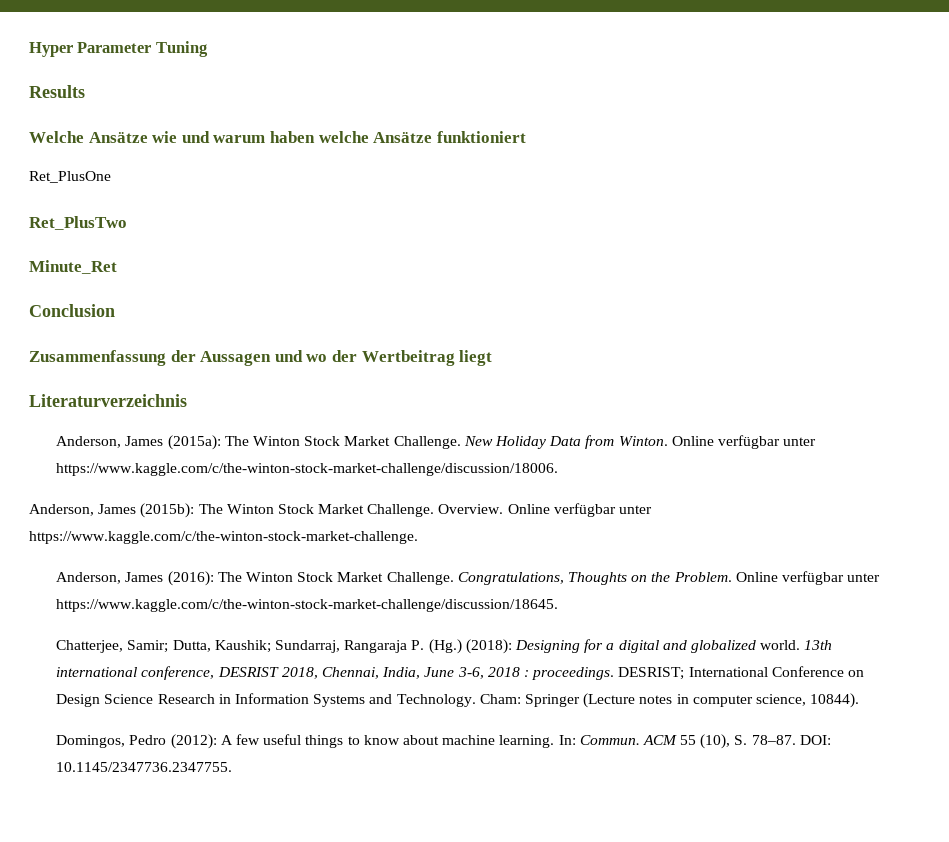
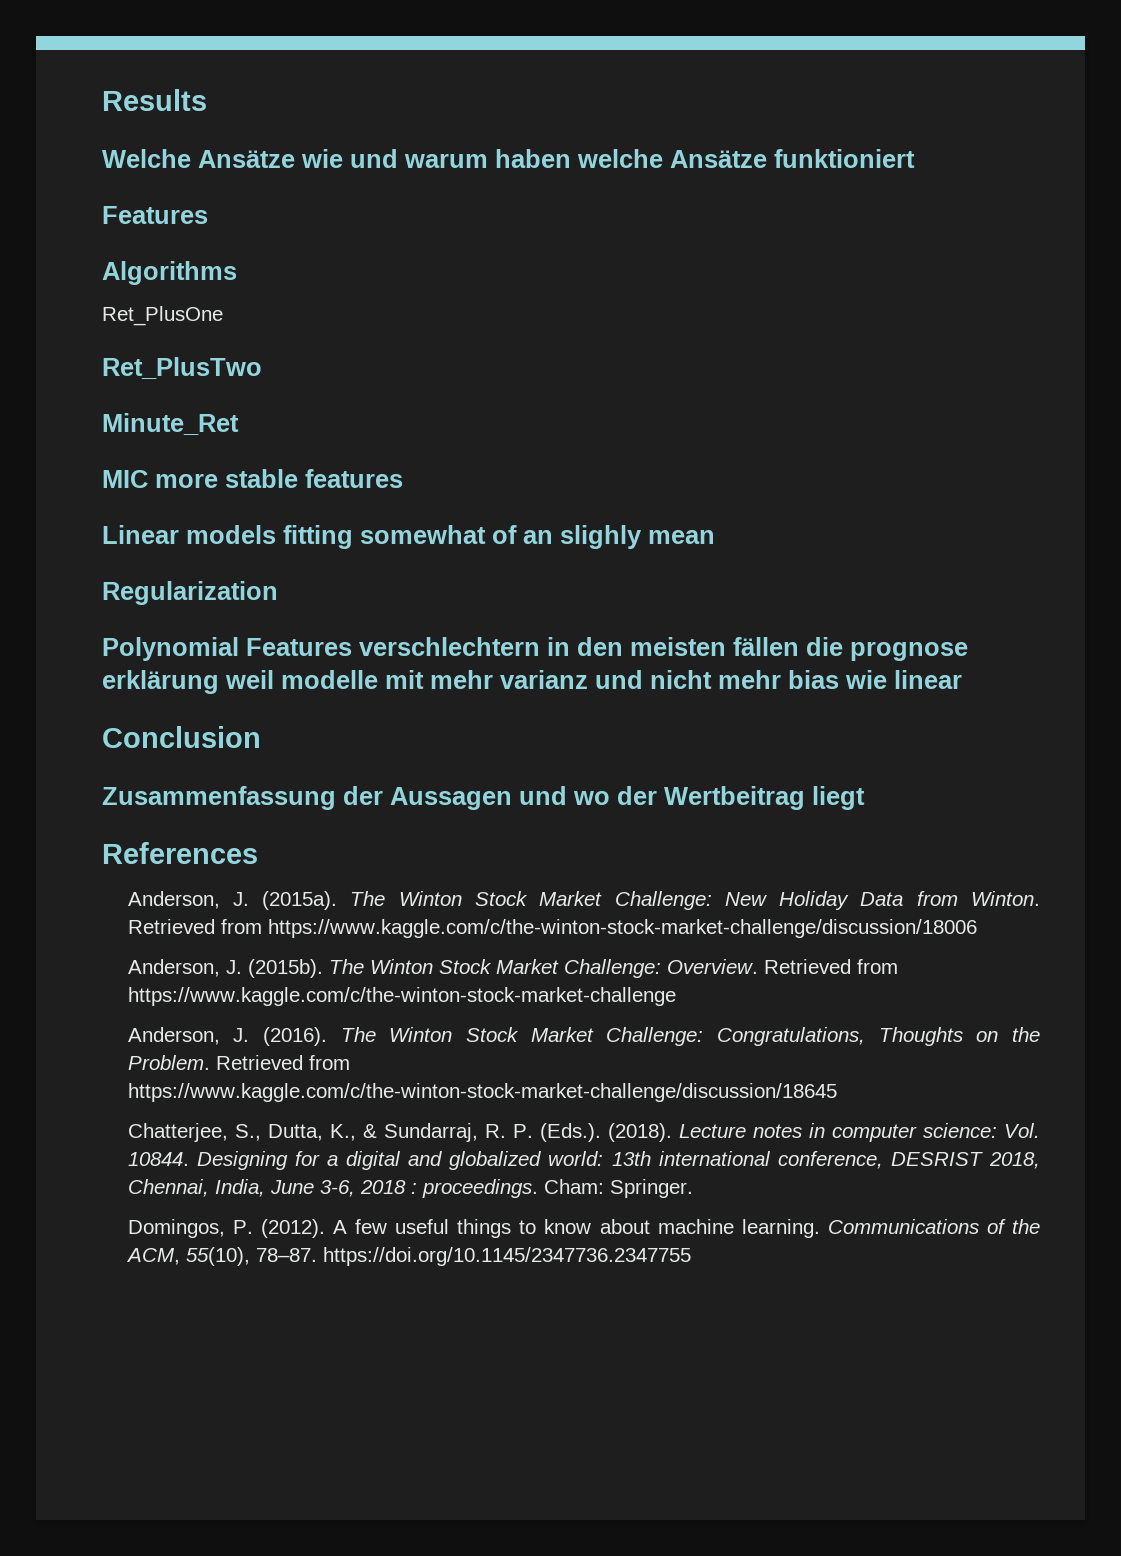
- Hyper Parameter Tuning
  Welche Ansätze wie und warum haben welche Ansätze funktioniert
+ Features
+ Algorithms
+ MIC more stable features
+ Linear models fitting somewhat of an slighly mean
+ Regularization
+ Polynomial Features verschlechtern in den meisten fällen die prognose erklärung weil modelle mit mehr varianz und nicht mehr bias wie linear
- Literaturverzeichnis
- Anderson, James (2015a): The Winton Stock Market Challenge. New Holiday Data from Winton.
+ References
+ Anderson, J. (2015a). The Winton Stock Market Challenge: New Holiday Data from Winton.
- Online verfügbar unter https://www.kaggle.com/c/the-winton-stock-market-challenge/discussion/18006.
- Anderson, James (2015b): The Winton Stock Market Challenge. Overview. Online verfügbar unter https://www.kaggle.com/c/the-winton-stock-market-challenge.
- Anderson, James (2016): The Winton Stock Market Challenge. Congratulations, Thoughts on the Problem.
+ Retrieved from https://www.kaggle.com/c/the-winton-stock-market-challenge/discussion/18006
+ Anderson, J. (2015b). The Winton Stock Market Challenge: Overview. Retrieved from https://www.kaggle.com/c/the-winton-stock-market-challenge
+ Anderson, J. (2016). The Winton Stock Market Challenge: Congratulations, Thoughts on the Problem.
- Online verfügbar unter https://www.kaggle.com/c/the-winton-stock-market-challenge/discussion/18645.
- Chatterjee, Samir; Dutta, Kaushik; Sundarraj, Rangaraja P. (Hg.) (2018): Designing for a digital and globalized world. 13th international conference, DESRIST 2018, Chennai, India, June 3-6, 2018 : proceedings.
+ Retrieved from https://www.kaggle.com/c/the-winton-stock-market-challenge/discussion/18645
+ Chatterjee, S., Dutta, K., & Sundarraj, R. P. (Eds.). (2018). Lecture notes in computer science: Vol. 10844. Designing for a digital and globalized world: 13th international conference, DESRIST 2018, Chennai, India, June 3-6, 2018 : proceedings.
- DESRIST; International Conference on Design Science Research in Information Systems and Technology. Cham: Springer (Lecture notes in computer science, 10844).
+ Cham: Springer.
- Domingos, Pedro (2012): A few useful things to know about machine learning.
+ Domingos, P. (2012). A few useful things to know about machine learning.
- In: Commun. ACM 55 (10), S. 78–87. DOI: 10.1145/2347736.2347755.
+ Communications of the ACM, 55(10), 78–87. https://doi.org/10.1145/2347736.2347755

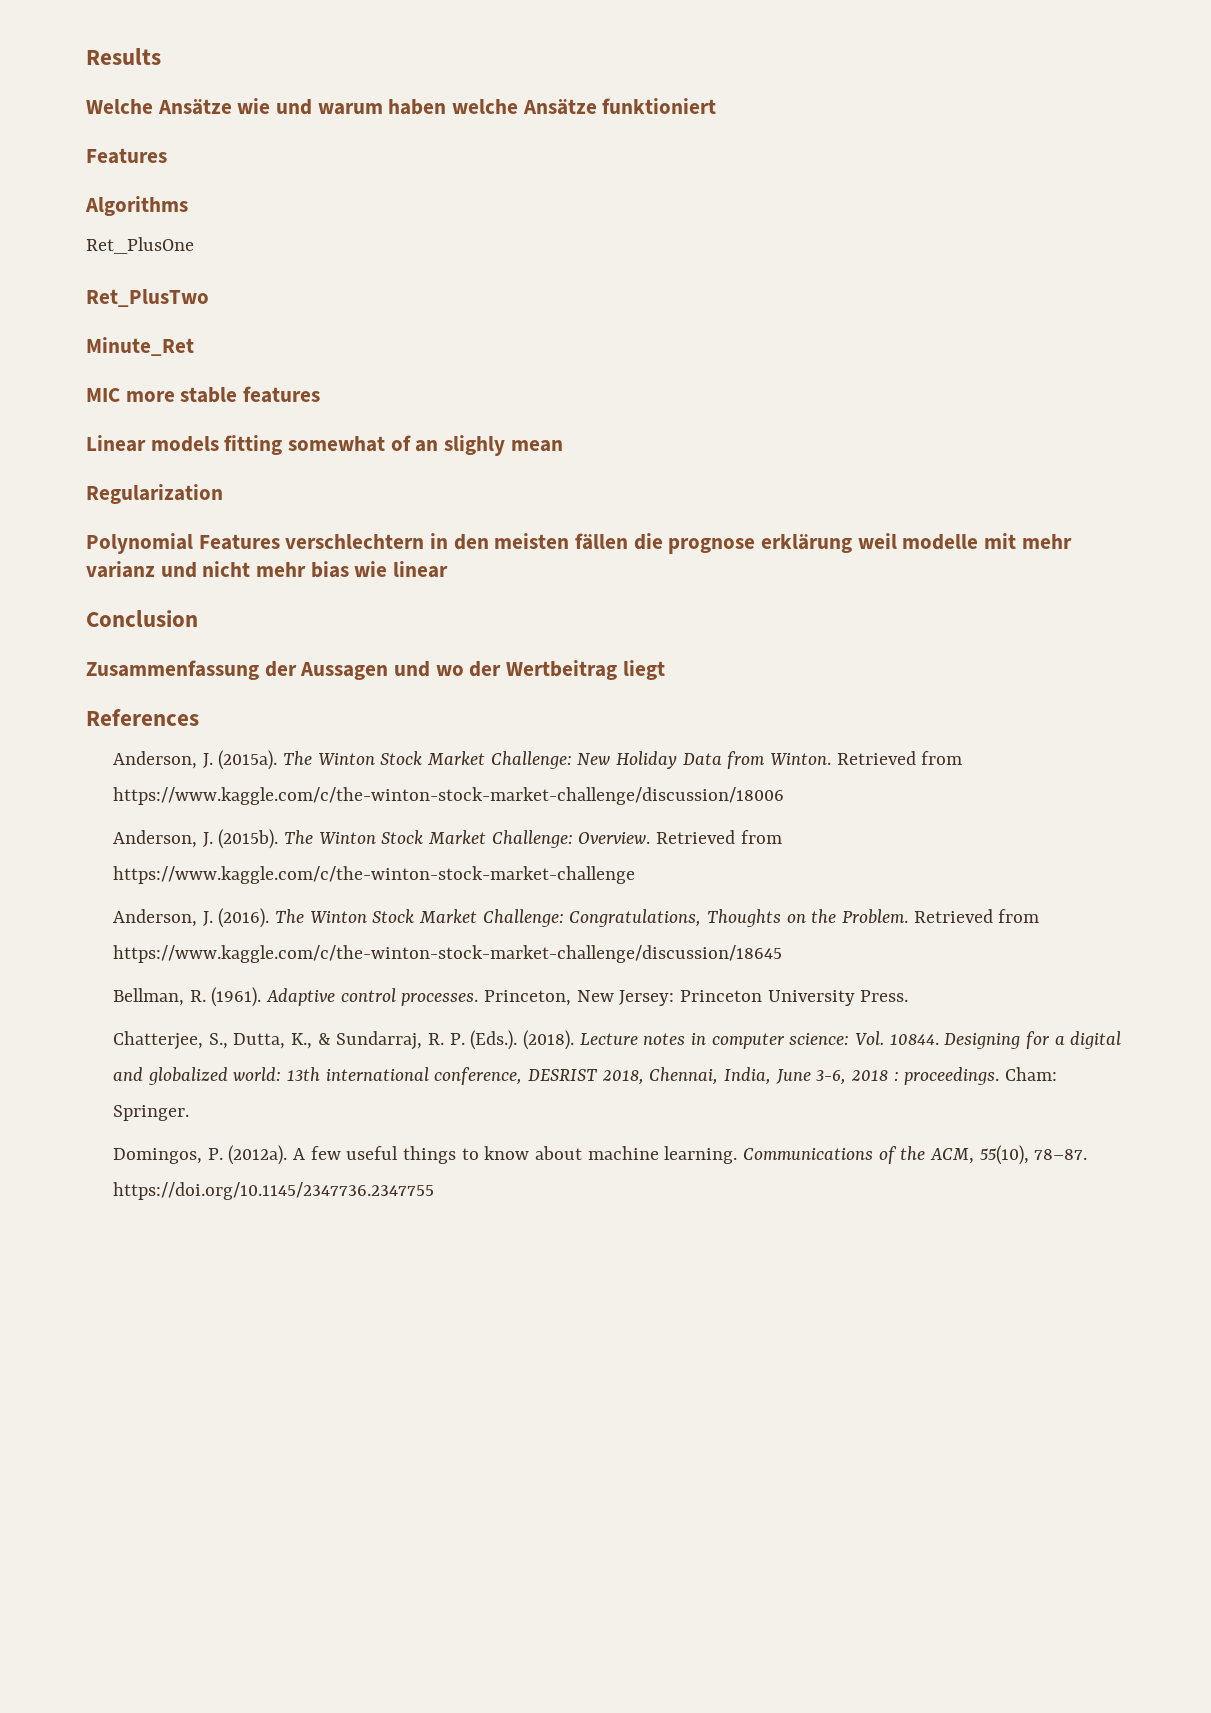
+ Bellman, R. (1961). Adaptive control processes. Princeton, New Jersey: Princeton University Press.
- Domingos, P. (2012).
+ Domingos, P. (2012a).

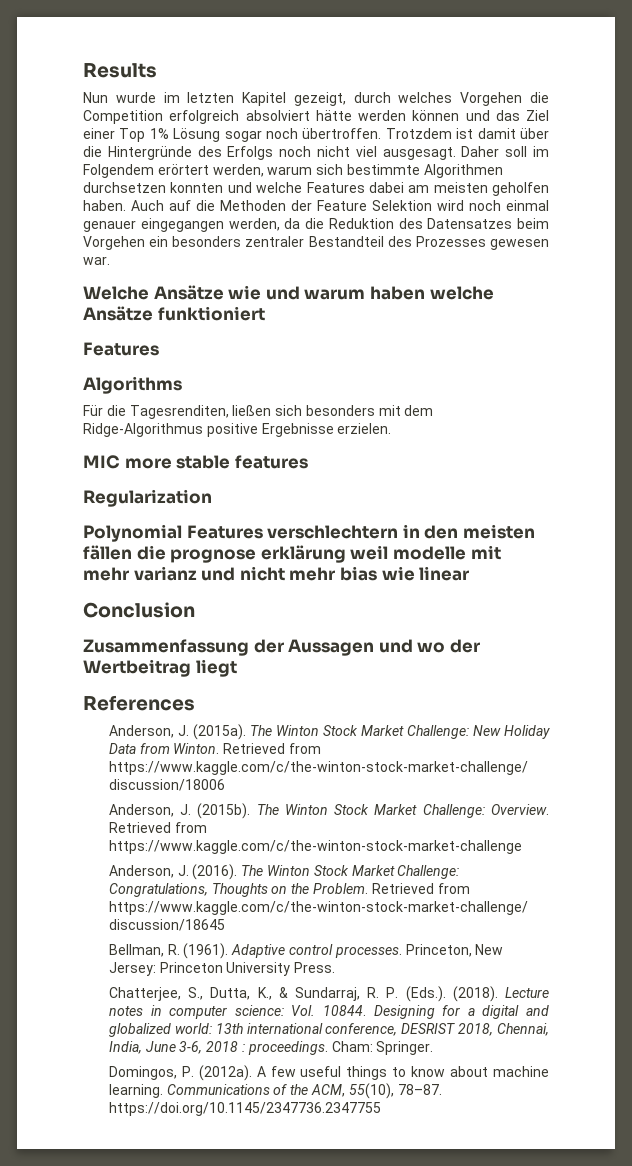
+ Nun wurde im letzten Kapitel gezeigt, durch welches Vorgehen die Competition erfolgreich absolviert hätte werden können und das Ziel einer Top 1% Lösung sogar noch übertroffen. Trotzdem ist damit über die Hintergründe des Erfolgs noch nicht viel ausgesagt. Daher soll im Folgendem erörtert werden, warum sich bestimmte Algorithmen durchsetzen konnten und welche Features dabei am meisten geholfen haben. Auch auf die Methoden der Feature Selektion wird noch einmal genauer eingegangen werden, da die Reduktion des Datensatzes beim Vorgehen ein besonders zentraler Bestandteil des Prozesses gewesen war.
- Ret_PlusOne
- Ret_PlusTwo
- Minute_Ret
+ Für die Tagesrenditen, ließen sich besonders mit dem Ridge-Algorithmus positive Ergebnisse erzielen.
  MIC more stable features
- Linear models fitting somewhat of an slighly mean

